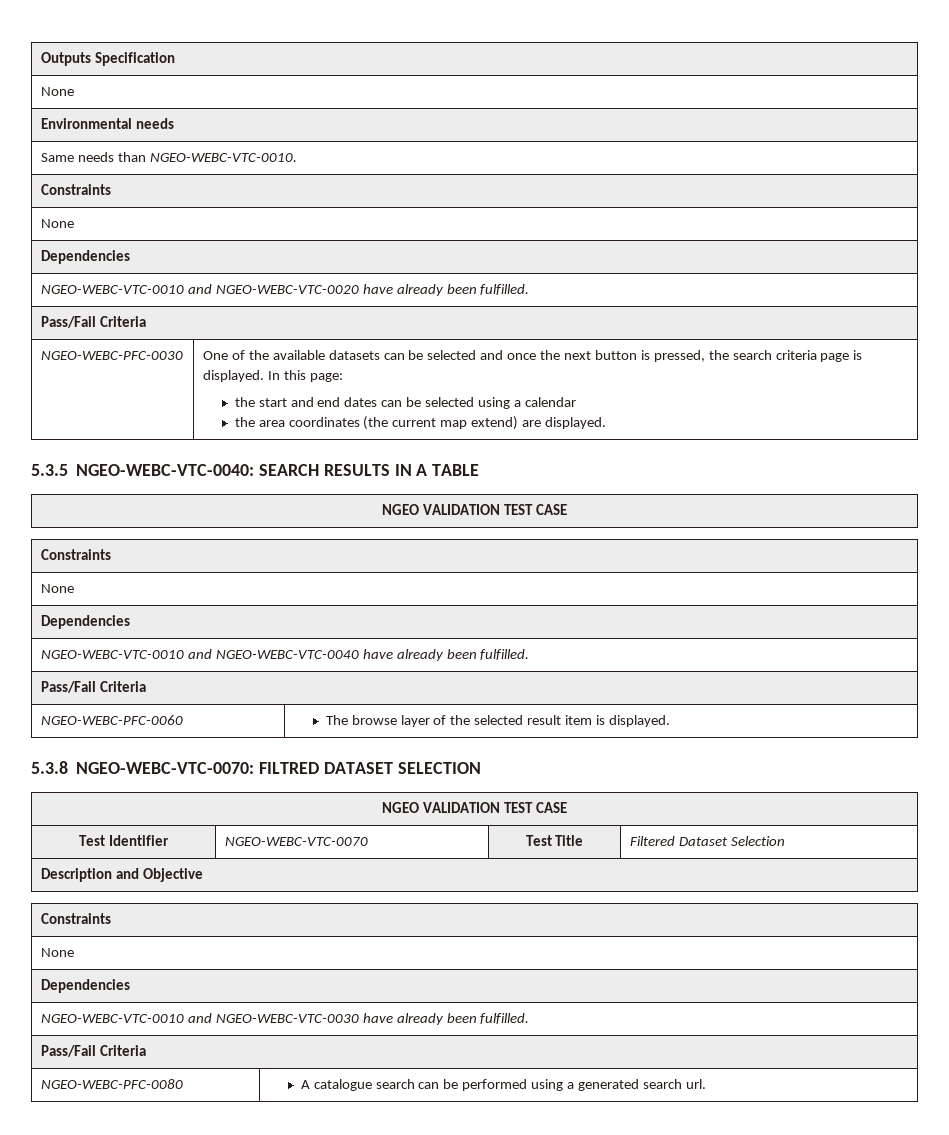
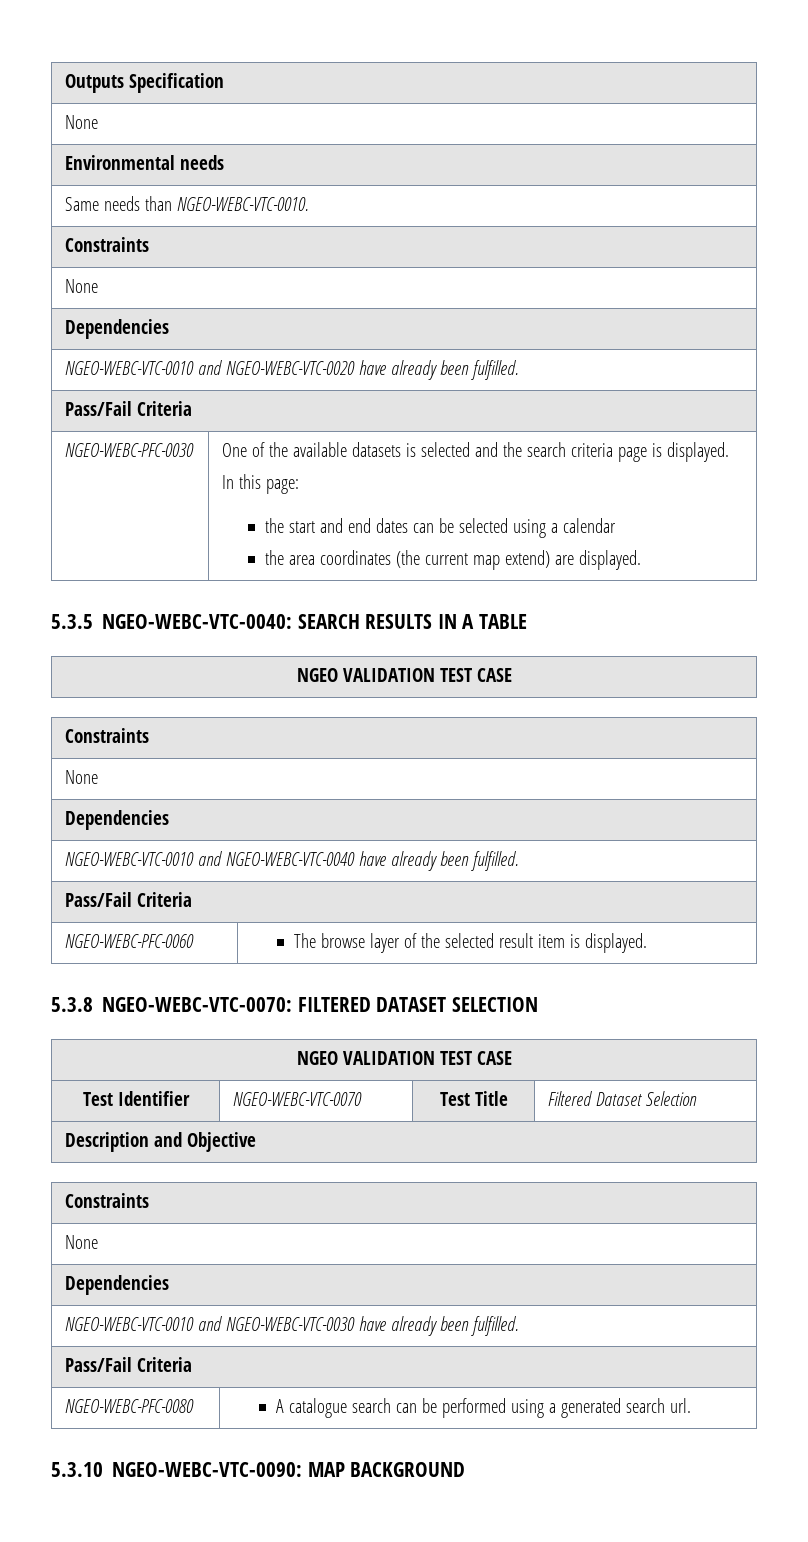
- One of the available datasets can be selected and once the next button is pressed, the search criteria page is displayed.
+ One of the available datasets is selected and the search criteria page is displayed.
- 5.3.8 NGEO-WEBC-VTC-0070: FILTRED DATASET SELECTION
+ 5.3.8 NGEO-WEBC-VTC-0070: FILTERED DATASET SELECTION
+ 5.3.10 NGEO-WEBC-VTC-0090: MAP BACKGROUND

